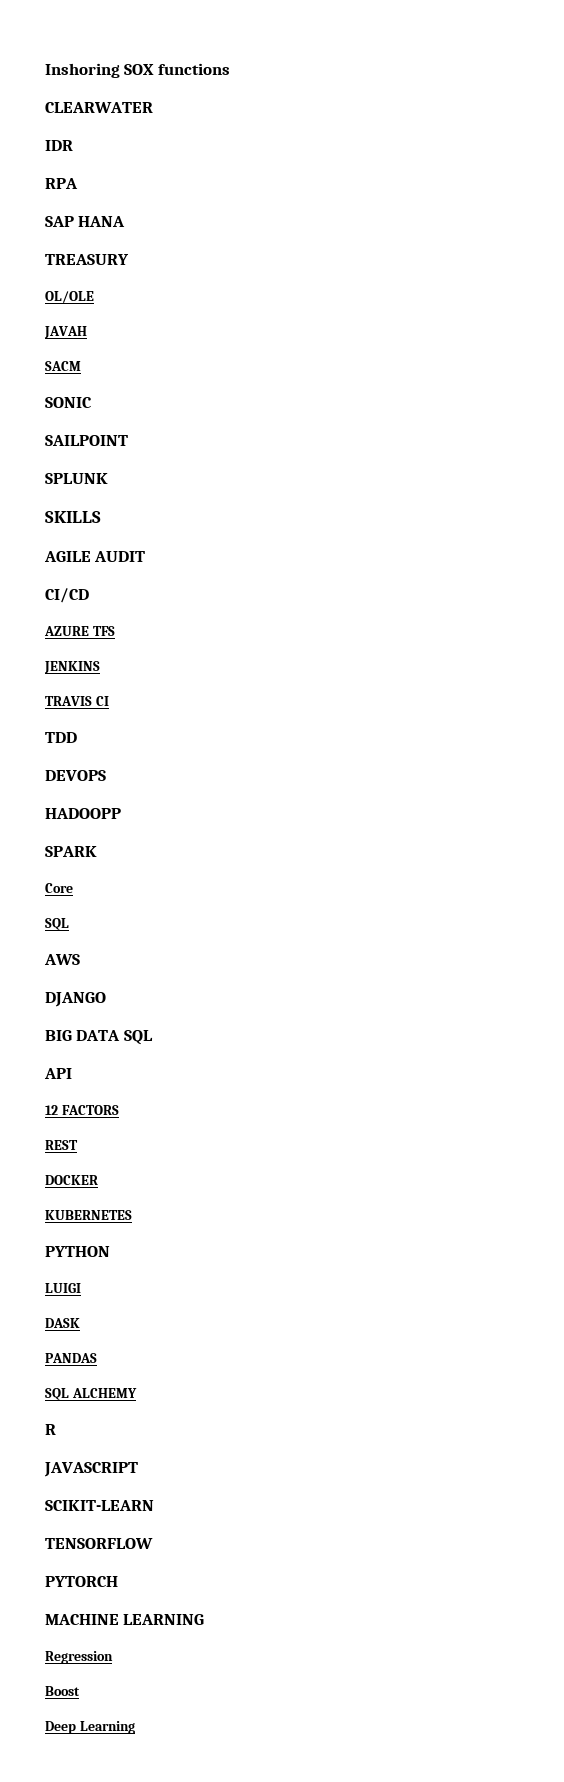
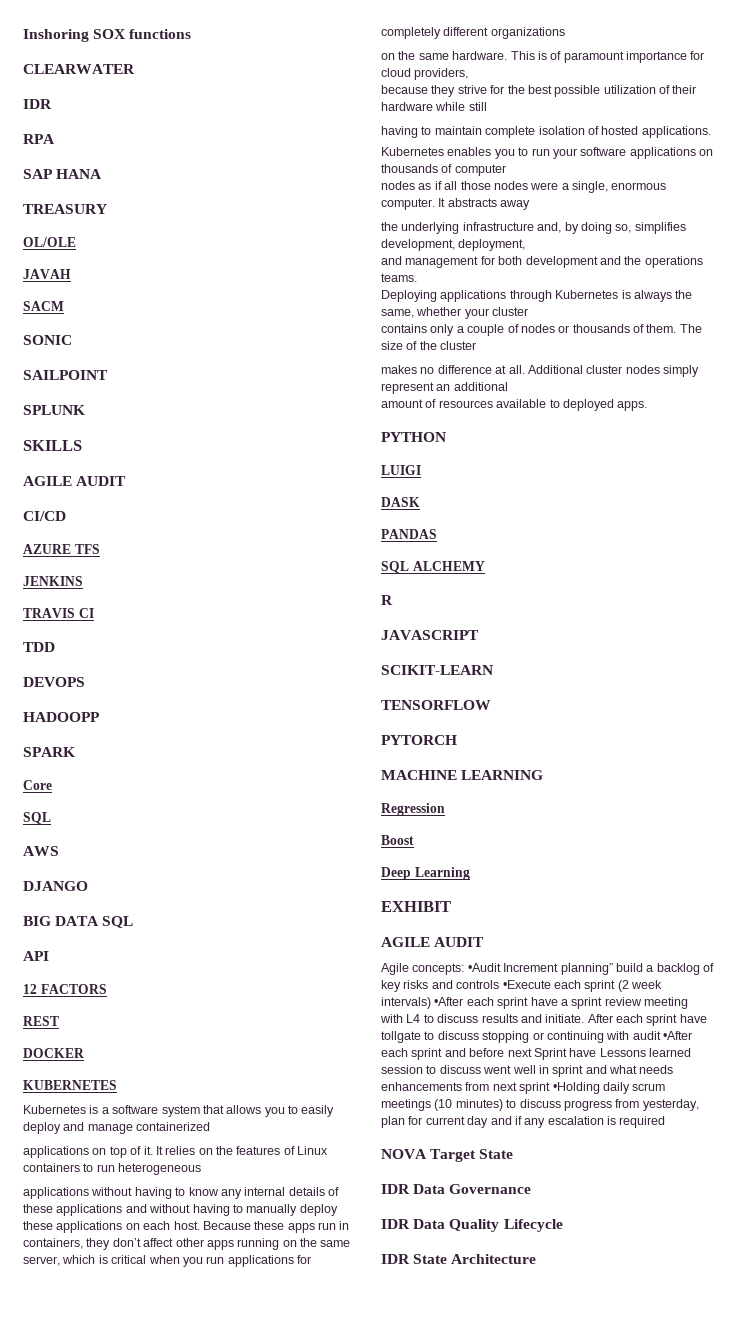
+ Kubernetes is a software system that allows you to easily deploy and manage containerized
+ applications on top of it. It relies on the features of Linux containers to run heterogeneous
+ applications without having to know any internal details of these applications and without having to manually deploy these applications on each host. Because these apps run in containers, they don’t affect other apps running on the same server, which is critical when you run applications for completely different organizations
+ on the same hardware. This is of paramount importance for cloud providers,
+ because they strive for the best possible utilization of their hardware while still
+ having to maintain complete isolation of hosted applications.
+ Kubernetes enables you to run your software applications on thousands of computer
+ nodes as if all those nodes were a single, enormous computer. It abstracts away
+ the underlying infrastructure and, by doing so, simplifies development, deployment,
+ and management for both development and the operations teams.
+ Deploying applications through Kubernetes is always the same, whether your cluster
+ contains only a couple of nodes or thousands of them. The size of the cluster
+ makes no difference at all. Additional cluster nodes simply represent an additional
+ amount of resources available to deployed apps.
+ EXHIBIT
+ AGILE AUDIT
+ Agile concepts: •Audit Increment planning” build a backlog of key risks and controls •Execute each sprint (2 week intervals) •After each sprint have a sprint review meeting with L4 to discuss results and initiate. After each sprint have tollgate to discuss stopping or continuing with audit •After each sprint and before next Sprint have Lessons learned session to discuss went well in sprint and what needs enhancements from next sprint •Holding daily scrum meetings (10 minutes) to discuss progress from yesterday, plan for current day and if any escalation is required
+ NOVA Target State
+ IDR Data Governance
+ IDR Data Quality Lifecycle
+ IDR State Architecture

